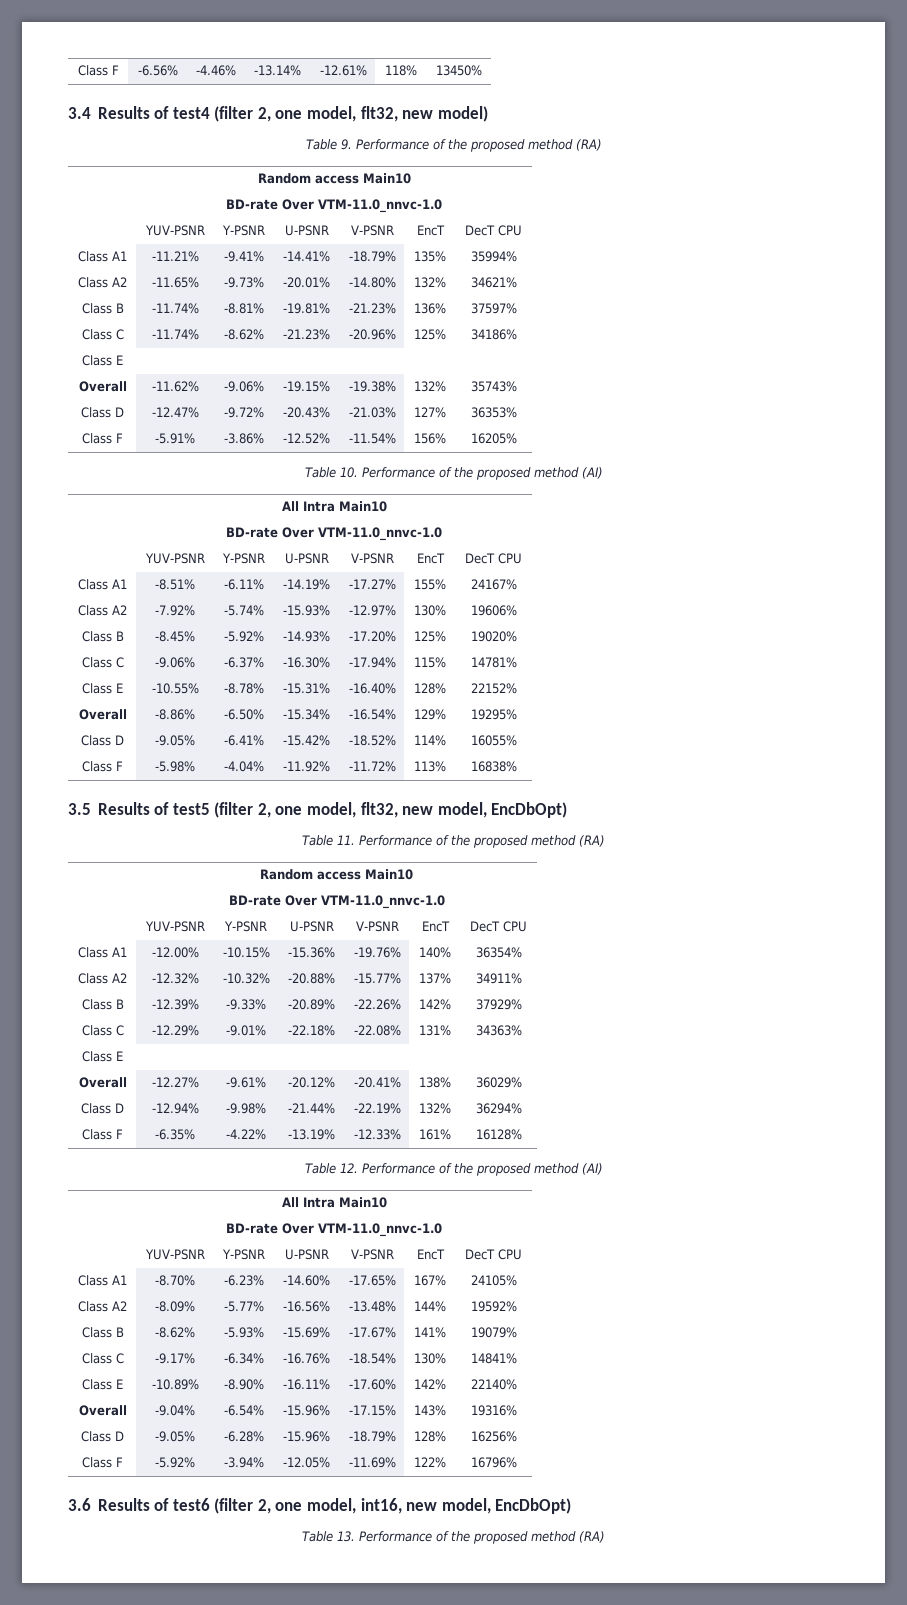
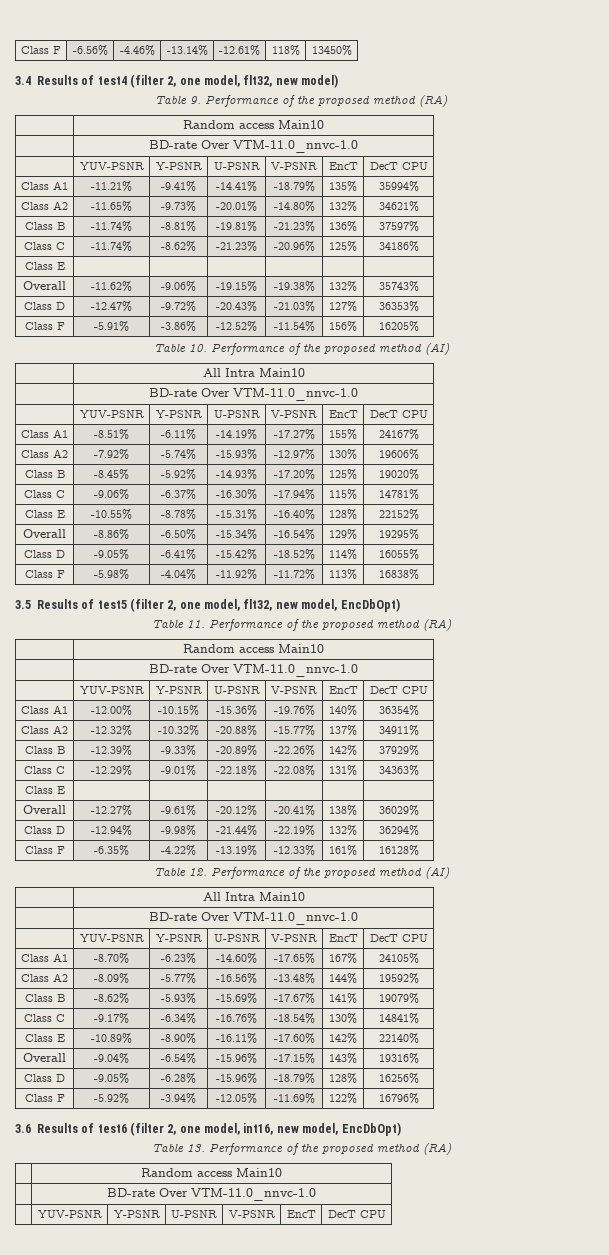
  Table 13. Performance of the proposed method (RA)
+ | Random access Main10
+ | BD-rate Over VTM-11.0_nnvc-1.0
+ | YUV-PSNR | Y-PSNR | U-PSNR | V-PSNR | EncT | DecT CPU

